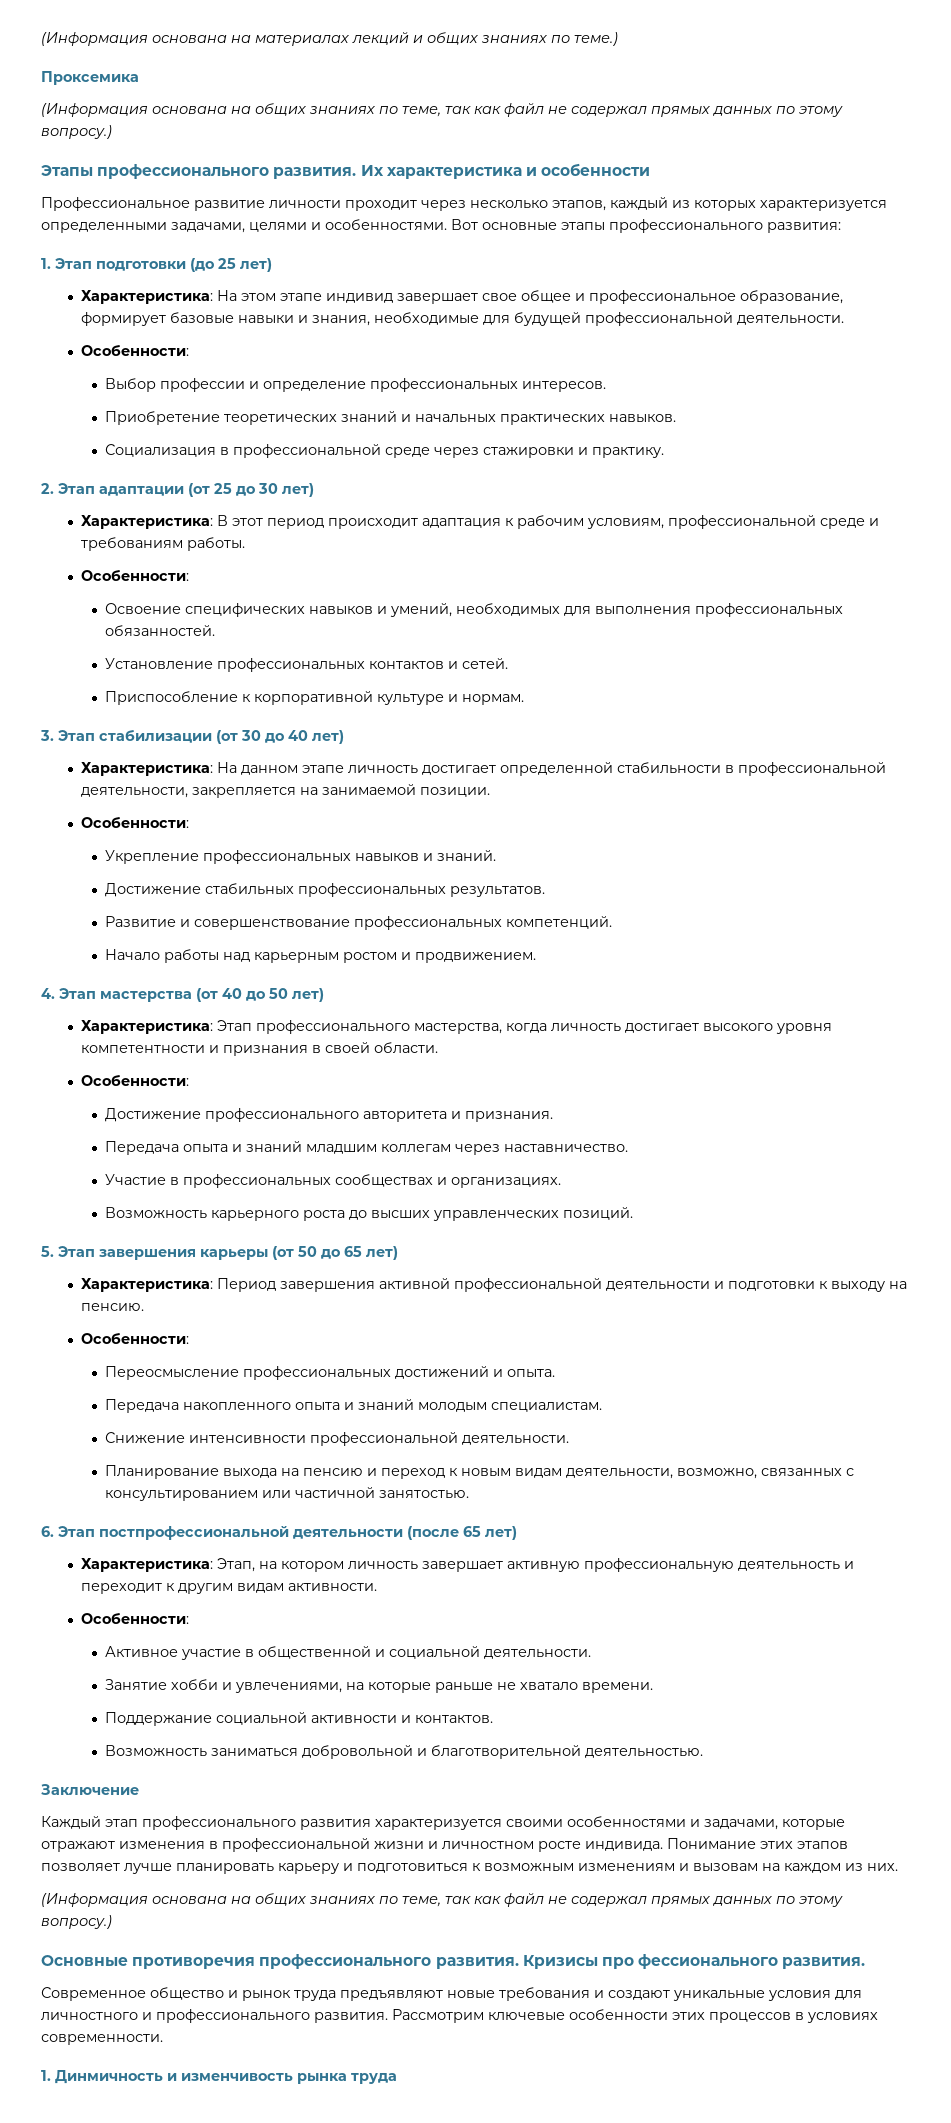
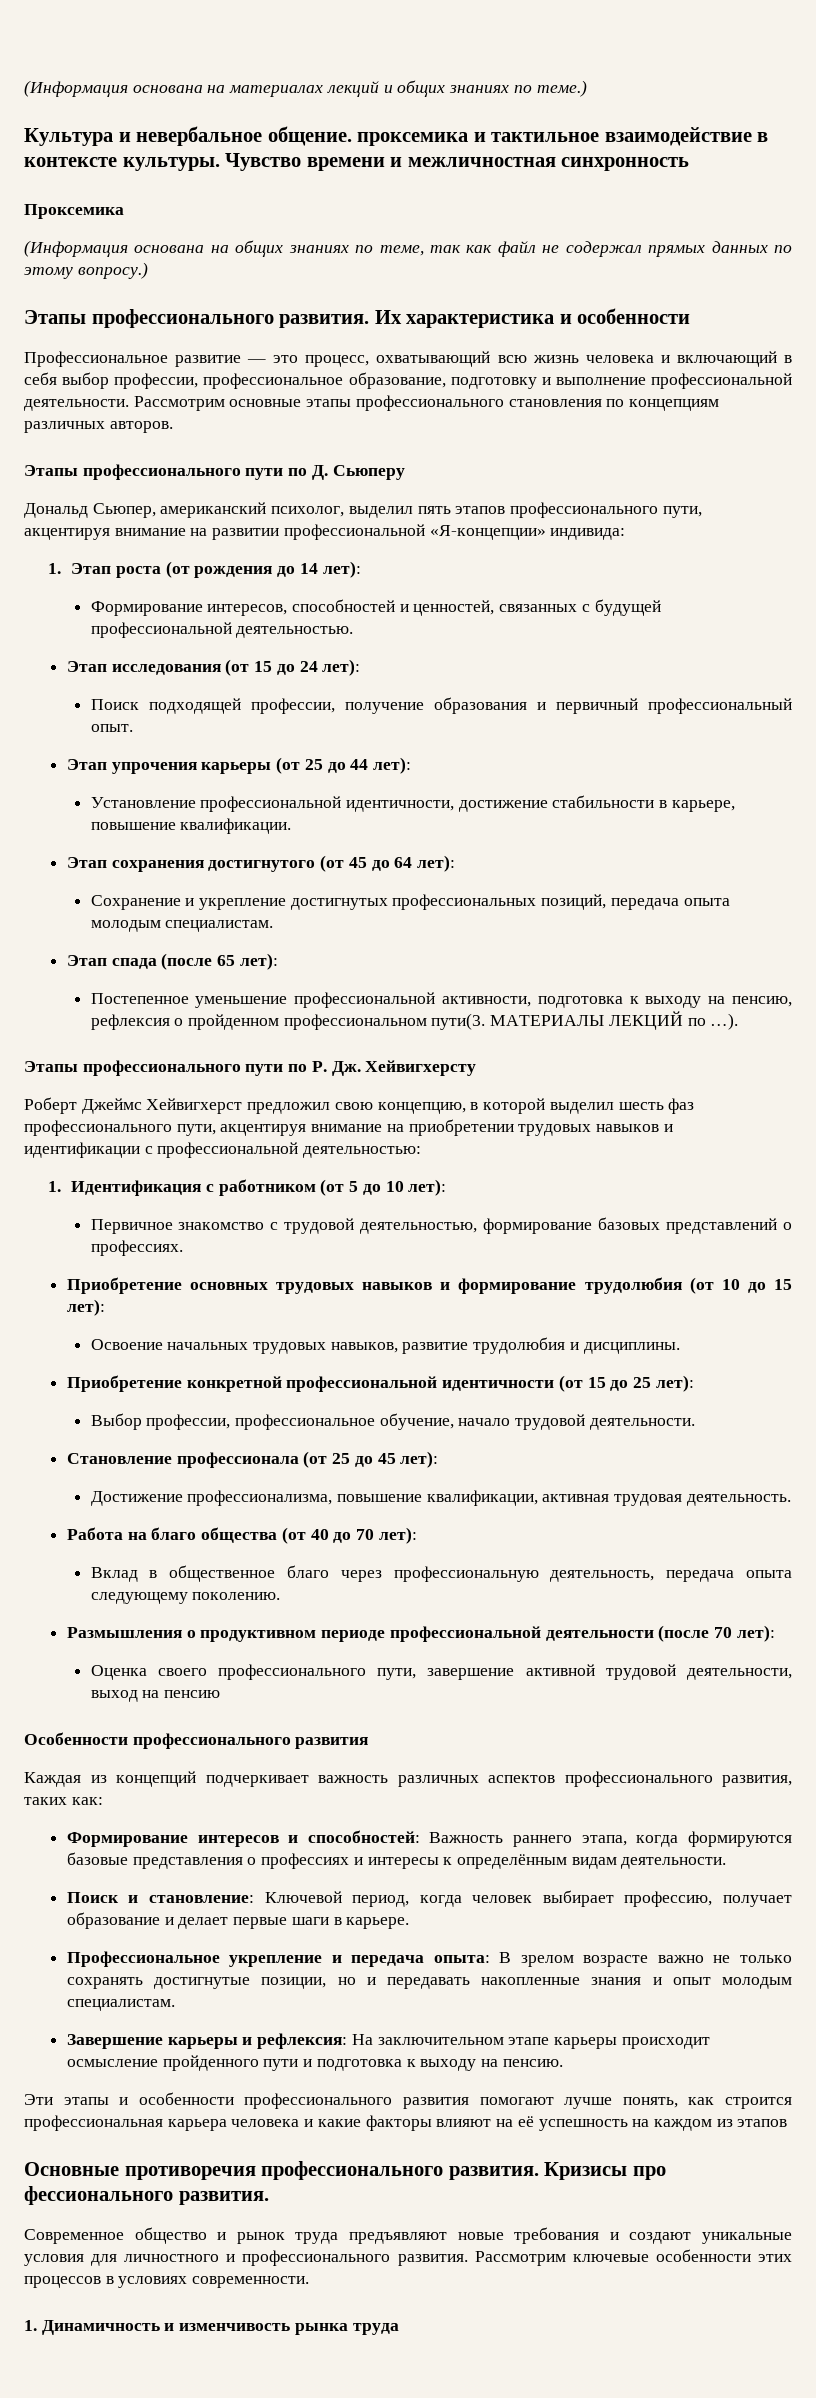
+ Культура и невербальное общение. проксемика и тактильное взаимодействие в контексте культуры. Чувство времени и межличностная синхронность
- Профессиональное развитие личности проходит через несколько этапов, каждый из которых характеризуется определенными задачами, целями и особенностями. Вот основные этапы профессионального развития:
- 1. Этап подготовки (до 25 лет)
- Характеристика: На этом этапе индивид завершает свое общее и профессиональное образование, формирует базовые навыки и знания, необходимые для будущей профессиональной деятельности.
- Особенности:
- Выбор профессии и определение профессиональных интересов.
- Приобретение теоретических знаний и начальных практических навыков.
- Социализация в профессиональной среде через стажировки и практику.
- 2. Этап адаптации (от 25 до 30 лет)
- Характеристика: В этот период происходит адаптация к рабочим условиям, профессиональной среде и требованиям работы.
- Особенности:
- Освоение специфических навыков и умений, необходимых для выполнения профессиональных обязанностей.
- Установление профессиональных контактов и сетей.
- Приспособление к корпоративной культуре и нормам.
- 3. Этап стабилизации (от 30 до 40 лет)
- Характеристика: На данном этапе личность достигает определенной стабильности в профессиональной деятельности, закрепляется на занимаемой позиции.
- Особенности:
- Укрепление профессиональных навыков и знаний.
- Достижение стабильных профессиональных результатов.
- Развитие и совершенствование профессиональных компетенций.
- Начало работы над карьерным ростом и продвижением.
- 4. Этап мастерства (от 40 до 50 лет)
- Характеристика: Этап профессионального мастерства, когда личность достигает высокого уровня компетентности и признания в своей области.
- Особенности:
- Достижение профессионального авторитета и признания.
- Передача опыта и знаний младшим коллегам через наставничество.
- Участие в профессиональных сообществах и организациях.
- Возможность карьерного роста до высших управленческих позиций.
- 5. Этап завершения карьеры (от 50 до 65 лет)
- Характеристика: Период завершения активной профессиональной деятельности и подготовки к выходу на пенсию.
- Особенности:
- Переосмысление профессиональных достижений и опыта.
- Передача накопленного опыта и знаний молодым специалистам.
- Снижение интенсивности профессиональной деятельности.
- Планирование выхода на пенсию и переход к новым видам деятельности, возможно, связанных с консультированием или частичной занятостью.
- 6. Этап постпрофессиональной деятельности (после 65 лет)
- Характеристика: Этап, на котором личность завершает активную профессиональную деятельность и переходит к другим видам активности.
- Особенности:
- Активное участие в общественной и социальной деятельности.
- Занятие хобби и увлечениями, на которые раньше не хватало времени.
- Поддержание социальной активности и контактов.
- Возможность заниматься добровольной и благотворительной деятельностью.
- Заключение
- Каждый этап профессионального развития характеризуется своими особенностями и задачами, которые отражают изменения в профессиональной жизни и личностном росте индивида. Понимание этих этапов позволяет лучше планировать карьеру и подготовиться к возможным изменениям и вызовам на каждом из них.
- (Информация основана на общих знаниях по теме, так как файл не содержал прямых данных по этому вопросу.)
+ Профессиональное развитие — это процесс, охватывающий всю жизнь человека и включающий в себя выбор профессии, профессиональное образование, подготовку и выполнение профессиональной деятельности. Рассмотрим основные этапы профессионального становления по концепциям различных авторов.
+ Этапы профессионального пути по Д. Сьюперу
+ Дональд Сьюпер, американский психолог, выделил пять этапов профессионального пути, акцентируя внимание на развитии профессиональной «Я-концепции» индивида:
+ 1. Этап роста (от рождения до 14 лет):
+ Формирование интересов, способностей и ценностей, связанных с будущей профессиональной деятельностью.
+ Этап исследования (от 15 до 24 лет):
+ Поиск подходящей профессии, получение образования и первичный профессиональный опыт.
+ Этап упрочения карьеры (от 25 до 44 лет):
+ Установление профессиональной идентичности, достижение стабильности в карьере, повышение квалификации.
+ Этап сохранения достигнутого (от 45 до 64 лет):
+ Сохранение и укрепление достигнутых профессиональных позиций, передача опыта молодым специалистам.
+ Этап спада (после 65 лет):
+ Постепенное уменьшение профессиональной активности, подготовка к выходу на пенсию, рефлексия о пройденном профессиональном пути(3. МАТЕРИАЛЫ ЛЕКЦИЙ по …).
+ Этапы профессионального пути по Р. Дж. Хейвигхерсту
+ Роберт Джеймс Хейвигхерст предложил свою концепцию, в которой выделил шесть фаз профессионального пути, акцентируя внимание на приобретении трудовых навыков и идентификации с профессиональной деятельностью:
+ 1. Идентификация с работником (от 5 до 10 лет):
+ Первичное знакомство с трудовой деятельностью, формирование базовых представлений о профессиях.
+ Приобретение основных трудовых навыков и формирование трудолюбия (от 10 до 15 лет):
+ Освоение начальных трудовых навыков, развитие трудолюбия и дисциплины.
+ Приобретение конкретной профессиональной идентичности (от 15 до 25 лет):
+ Выбор профессии, профессиональное обучение, начало трудовой деятельности.
+ Становление профессионала (от 25 до 45 лет):
+ Достижение профессионализма, повышение квалификации, активная трудовая деятельность.
+ Работа на благо общества (от 40 до 70 лет):
+ Вклад в общественное благо через профессиональную деятельность, передача опыта следующему поколению.
+ Размышления о продуктивном периоде профессиональной деятельности (после 70 лет):
+ Оценка своего профессионального пути, завершение активной трудовой деятельности, выход на пенсию
+ Особенности профессионального развития
+ Каждая из концепций подчеркивает важность различных аспектов профессионального развития, таких как:
+ Формирование интересов и способностей: Важность раннего этапа, когда формируются базовые представления о профессиях и интересы к определённым видам деятельности.
+ Поиск и становление: Ключевой период, когда человек выбирает профессию, получает образование и делает первые шаги в карьере.
+ Профессиональное укрепление и передача опыта: В зрелом возрасте важно не только сохранять достигнутые позиции, но и передавать накопленные знания и опыт молодым специалистам.
+ Завершение карьеры и рефлексия: На заключительном этапе карьеры происходит осмысление пройденного пути и подготовка к выходу на пенсию.
+ Эти этапы и особенности профессионального развития помогают лучше понять, как строится профессиональная карьера человека и какие факторы влияют на её успешность на каждом из этапов
- 1. Динмичность и изменчивость рынка труда
+ 1. Динамичность и изменчивость рынка труда

